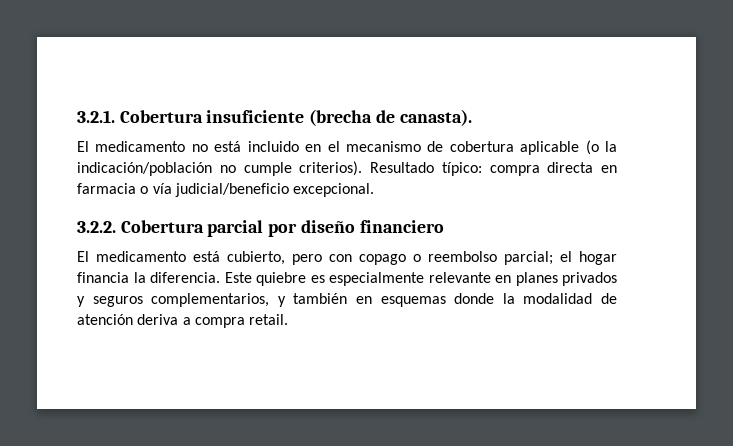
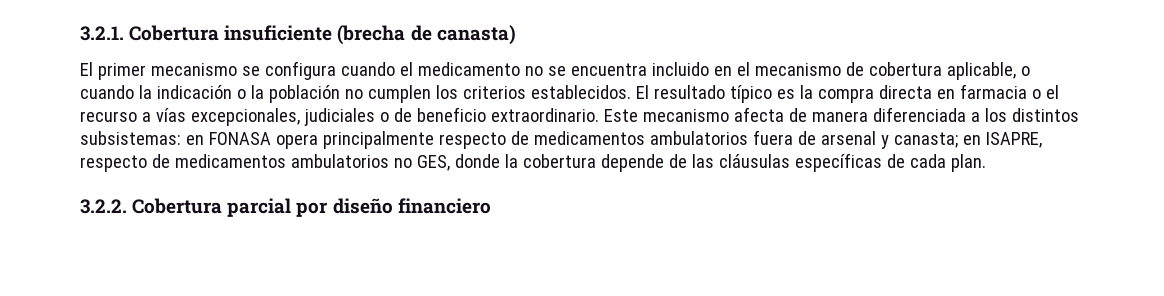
- 3.2.1. Cobertura insuficiente (brecha de canasta).
- El medicamento no está incluido en el mecanismo de cobertura aplicable (o la indicación/población no cumple criterios). Resultado típico: compra directa en farmacia o vía judicial/beneficio excepcional.
+ 3.2.1. Cobertura insuficiente (brecha de canasta)
+ El primer mecanismo se configura cuando el medicamento no se encuentra incluido en el mecanismo de cobertura aplicable, o cuando la indicación o la población no cumplen los criterios establecidos. El resultado típico es la compra directa en farmacia o el recurso a vías excepcionales, judiciales o de beneficio extraordinario. Este mecanismo afecta de manera diferenciada a los distintos subsistemas: en FONASA opera principalmente respecto de medicamentos ambulatorios fuera de arsenal y canasta; en ISAPRE, respecto de medicamentos ambulatorios no GES, donde la cobertura depende de las cláusulas específicas de cada plan.
- El medicamento está cubierto, pero con copago o reembolso parcial; el hogar financia la diferencia. Este quiebre es especialmente relevante en planes privados y seguros complementarios, y también en esquemas donde la modalidad de atención deriva a compra retail.

